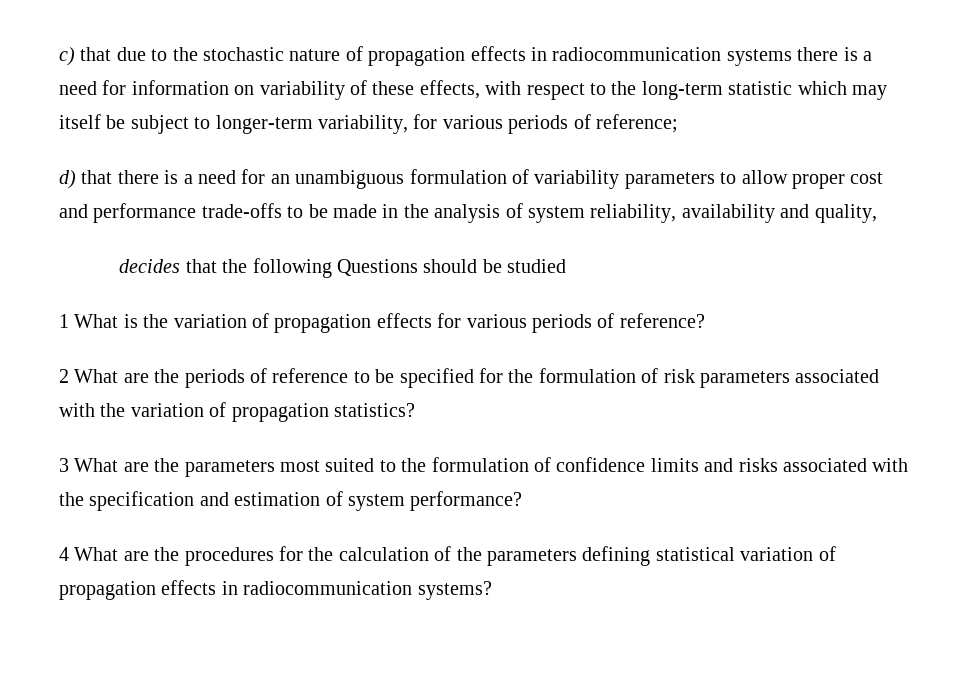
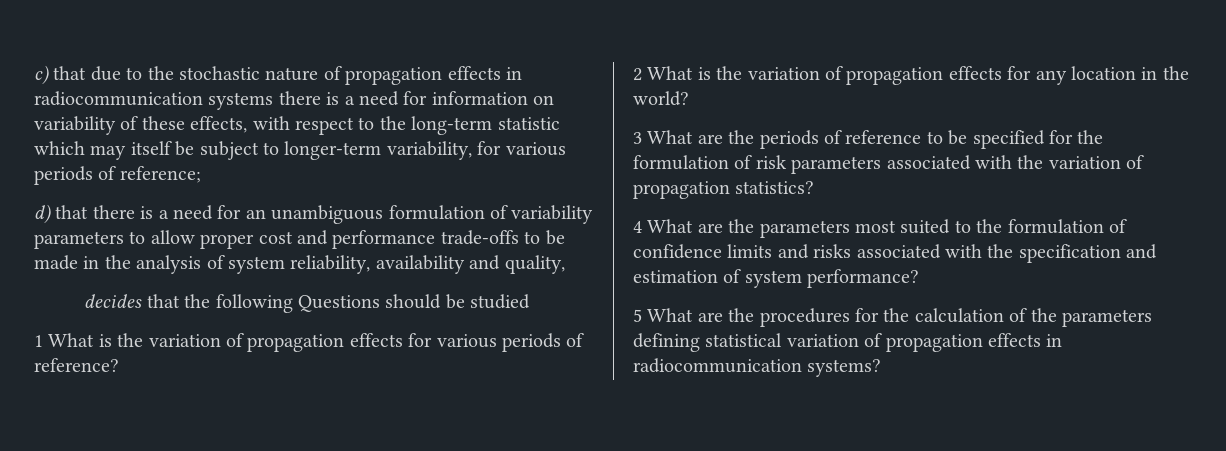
- 2 What are the periods of reference to be specified for the formulation of risk parameters associated with the variation of propagation statistics?
+ 2 What is the variation of propagation effects for any location in the world?
+ 3 What are the periods of reference to be specified for the formulation of risk parameters associated with the variation of propagation statistics?
- 3 What are the parameters most suited to the formulation of confidence limits and risks associated with the specification and estimation of system performance?
+ 4 What are the parameters most suited to the formulation of confidence limits and risks associated with the specification and estimation of system performance?
- 4 What are the procedures for the calculation of the parameters defining statistical variation of propagation effects in radiocommunication systems?
+ 5 What are the procedures for the calculation of the parameters defining statistical variation of propagation effects in radiocommunication systems?

